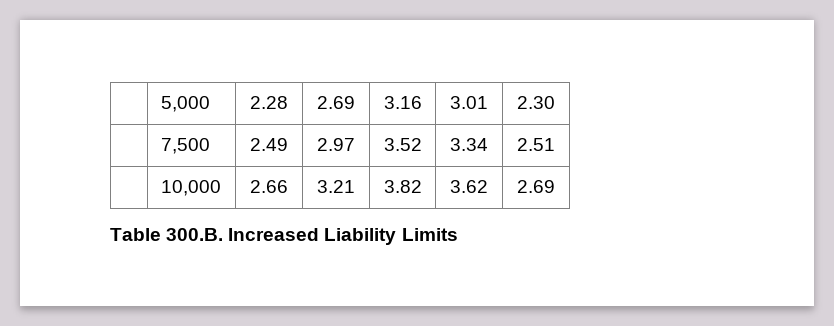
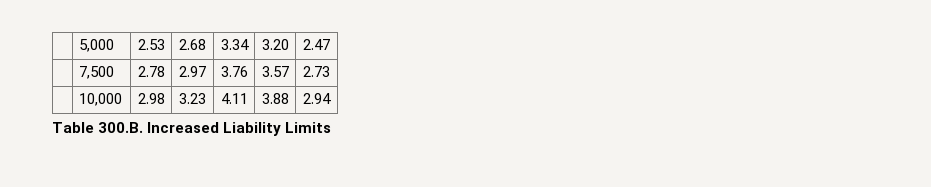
- | 5,000 | 2.28 | 2.69 | 3.16 | 3.01 | 2.30
+ | 5,000 | 2.53 | 2.68 | 3.34 | 3.20 | 2.47
- | 7,500 | 2.49 | 2.97 | 3.52 | 3.34 | 2.51
- | 10,000 | 2.66 | 3.21 | 3.82 | 3.62 | 2.69
+ | 7,500 | 2.78 | 2.97 | 3.76 | 3.57 | 2.73
+ | 10,000 | 2.98 | 3.23 | 4.11 | 3.88 | 2.94

